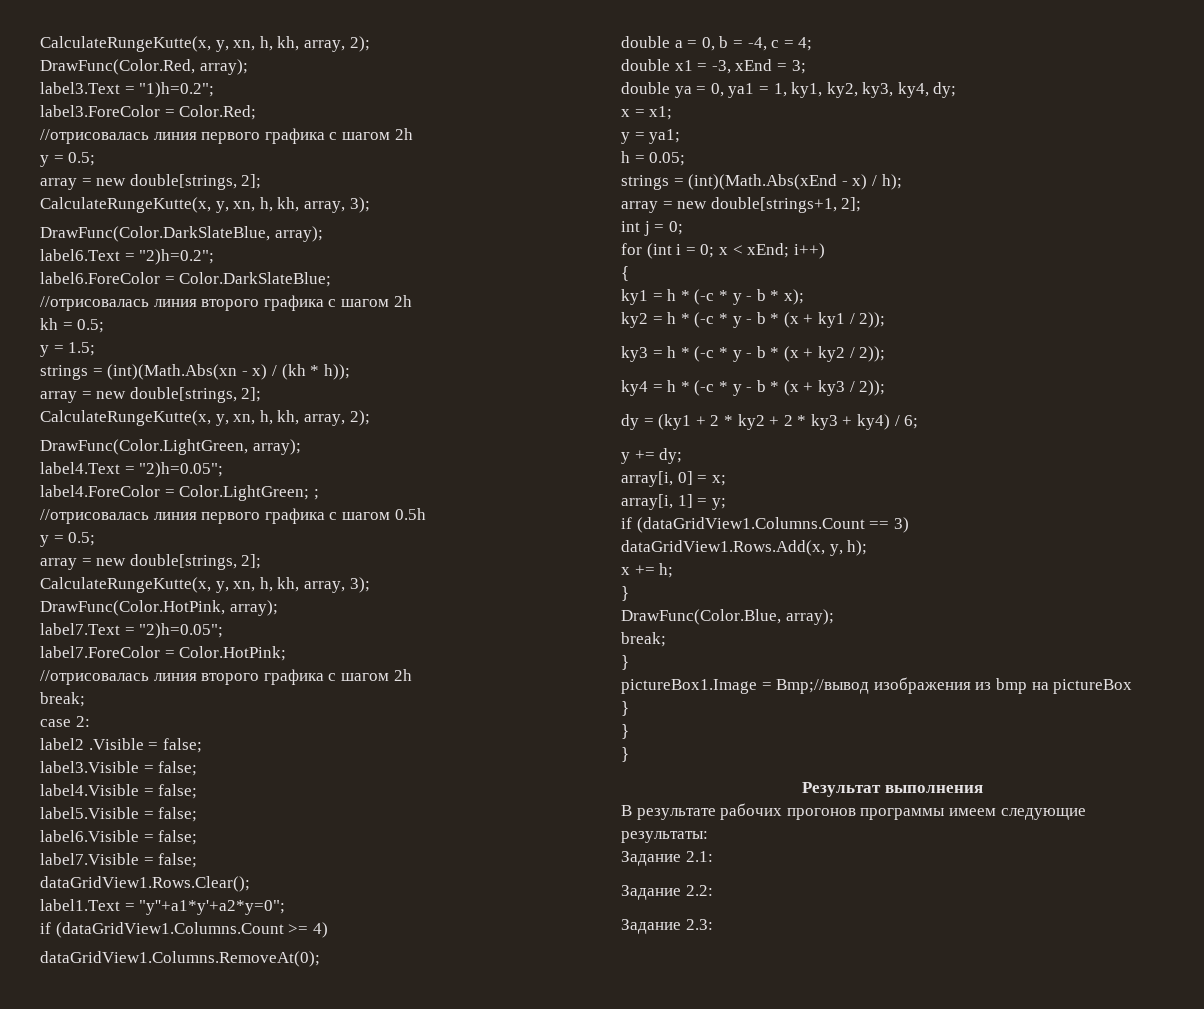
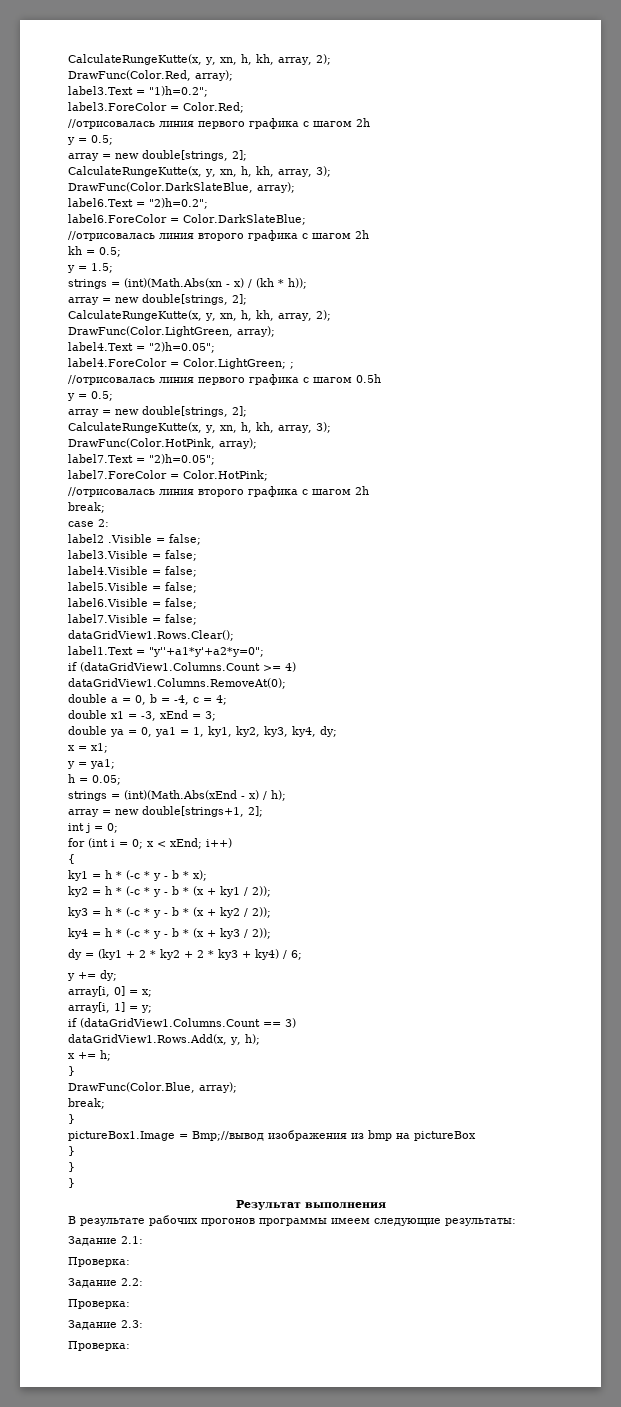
  Задание 2.1:
+ Проверка:
  Задание 2.2:
+ Проверка:
  Задание 2.3:
+ Проверка:

